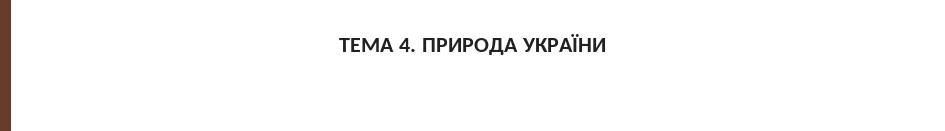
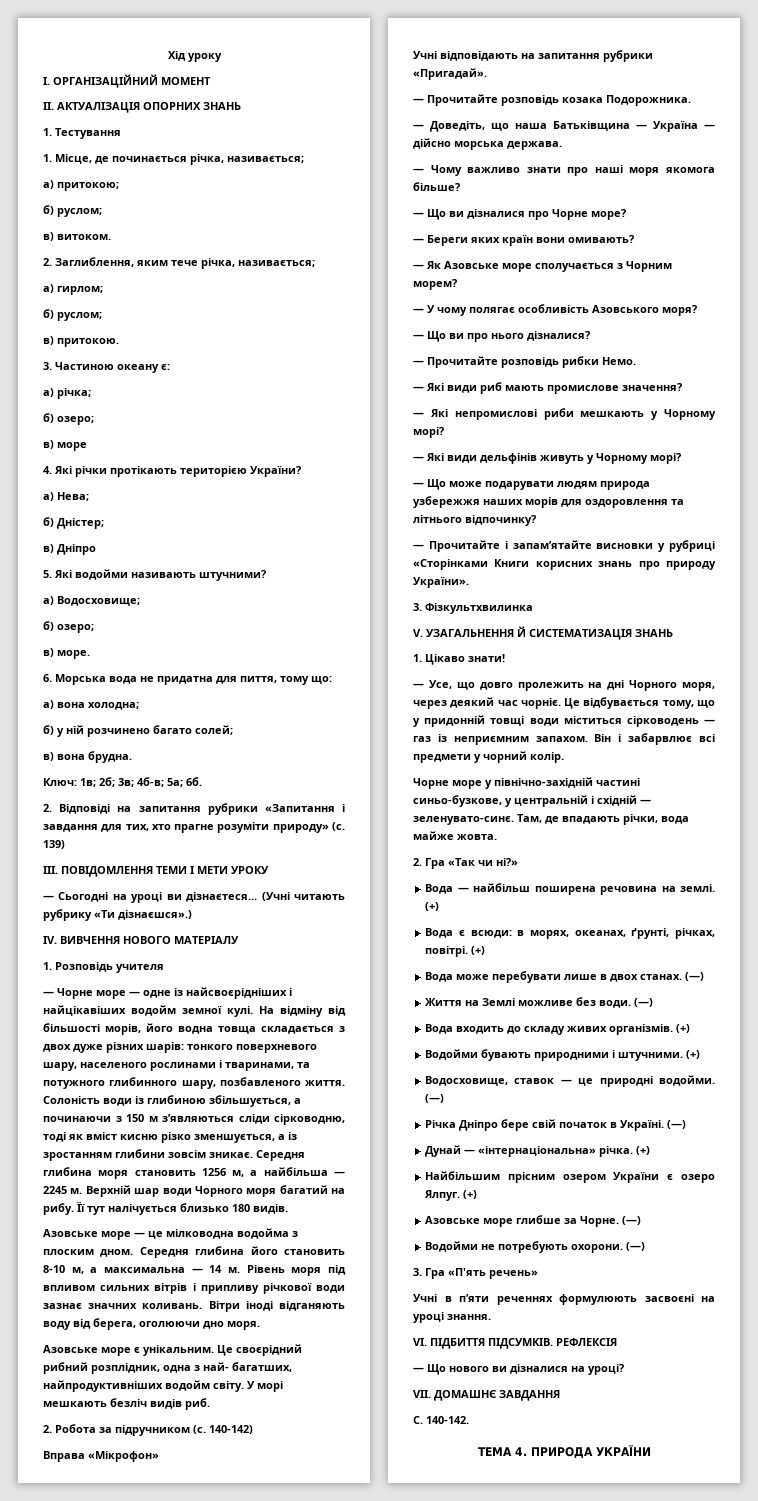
+ Хід уроку
+ І. ОРГАНІЗАЦІЙНИЙ МОМЕНТ
+ II. АКТУАЛІЗАЦІЯ ОПОРНИХ ЗНАНЬ
+ 1. Тестування
+ 1. Місце, де починається річка, називається;
+ а) притокою;
+ б) руслом;
+ в) витоком.
+ 2. Заглиблення, яким тече річка, називається;
+ а) гирлом;
+ б) руслом;
+ в) притокою.
+ 3. Частиною океану є:
+ а) річка;
+ б) озеро;
+ в) море
+ 4. Які річки протікають територією України?
+ а) Нева;
+ б) Дністер;
+ в) Дніпро
+ 5. Які водойми називають штучними?
+ а) Водосховище;
+ б) озеро;
+ в) море.
+ 6. Морська вода не придатна для пиття, тому що:
+ а) вона холодна;
+ б) у ній розчинено багато солей;
+ в) вона брудна.
+ Ключ: 1в; 2б; 3в; 4б-в; 5а; 6б.
+ 2. Відповіді на запитання рубрики «Запитання і завдання для тих, хто прагне розуміти природу» (с. 139)
+ III. ПОВІДОМЛЕННЯ ТЕМИ І МЕТИ УРОКУ
+ — Сьогодні на уроці ви дізнаєтеся... (Учні читають рубрику «Ти дізнаєшся».)
+ IV. ВИВЧЕННЯ НОВОГО МАТЕРІАЛУ
+ 1. Розповідь учителя
+ — Чорне море — одне із найсвоєрідніших і найцікавіших водойм земної кулі. На відміну від більшості морів, його водна товща складається з двох дуже різних шарів: тонкого поверхневого шару, населеного рослинами і тваринами, та потужного глибинного шару, позбавленого життя. Солоність води із глибиною збільшується, а починаючи з 150 м з’являються сліди сірководню, тоді як вміст кисню різко зменшується, а із зростанням глибини зовсім зникає. Середня глибина моря становить 1256 м, а найбільша — 2245 м. Верхній шар води Чорного моря багатий на рибу. Її тут налічується близько 180 видів.
+ Азовське море — це мілководна водойма з плоским дном. Середня глибина його становить 8-10 м, а максимальна — 14 м. Рівень моря під впливом сильних вітрів і припливу річкової води зазнає значних коливань. Вітри іноді відганяють воду від берега, оголюючи дно моря.
+ Азовське море є унікальним. Це своєрідний рибний розплідник, одна з най- багатших, найпродуктивніших водойм світу. У морі мешкають безліч видів риб.
+ 2. Робота за підручником (с. 140-142)
+ Вправа «Мікрофон»
+ Учні відповідають на запитання рубрики «Пригадай».
+ — Прочитайте розповідь козака Подорожника.
+ — Доведіть, що наша Батьківщина — Україна — дійсно морська держава.
+ — Чому важливо знати про наші моря якомога більше?
+ — Що ви дізналися про Чорне море?
+ — Береги яких країн вони омивають?
+ — Як Азовське море сполучається з Чорним морем?
+ — У чому полягає особливість Азовського моря?
+ — Що ви про нього дізналися?
+ — Прочитайте розповідь рибки Немо.
+ — Які види риб мають промислове значення?
+ — Які непромислові риби мешкають у Чорному морі?
+ — Які види дельфінів живуть у Чорному морі?
+ — Що може подарувати людям природа узбережжя наших морів для оздоровлення та літнього відпочинку?
+ — Прочитайте і запам’ятайте висновки у рубриці «Сторінками Книги корисних знань про природу України».
+ 3. Фізкультхвилинка
+ V. УЗАГАЛЬНЕННЯ Й СИСТЕМАТИЗАЦІЯ ЗНАНЬ
+ 1. Цікаво знати!
+ — Усе, що довго пролежить на дні Чорного моря, через деякий час чорніє. Це відбувається тому, що у придонній товщі води міститься сірководень — газ із неприємним запахом. Він і забарвлює всі предмети у чорний колір.
+ Чорне море у північно-західній частині синьо-бузкове, у центральній і східній — зеленувато-синє. Там, де впадають річки, вода майже жовта.
+ 2. Гра «Так чи ні?»
+ Вода — найбільш поширена речовина на землі. (+)
+ Вода є всюди: в морях, океанах, ґрунті, річках, повітрі. (+)
+ Вода може перебувати лише в двох станах. (—)
+ Життя на Землі можливе без води. (—)
+ Вода входить до складу живих організмів. (+)
+ Водойми бувають природними і штучними. (+)
+ Водосховище, ставок — це природні водойми. (—)
+ Річка Дніпро бере свій початок в Україні. (—)
+ Дунай — «інтернаціональна» річка. (+)
+ Найбільшим прісним озером України є озеро Ялпуг. (+)
+ Азовське море глибше за Чорне. (—)
+ Водойми не потребують охорони. (—)
+ 3. Гра «П'ять речень»
+ Учні в п’яти реченнях формулюють засвоєні на уроці знання.
+ VI. ПІДБИТТЯ ПІДСУМКІВ. РЕФЛЕКСІЯ
+ — Що нового ви дізналися на уроці?
+ VII. ДОМАШНЄ ЗАВДАННЯ
+ С. 140-142.

